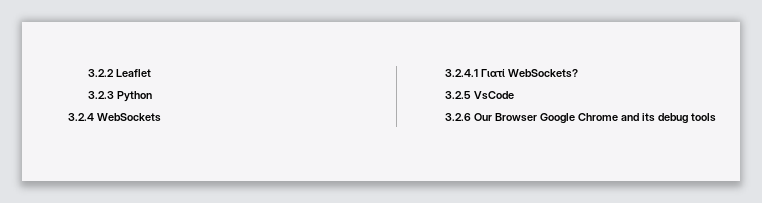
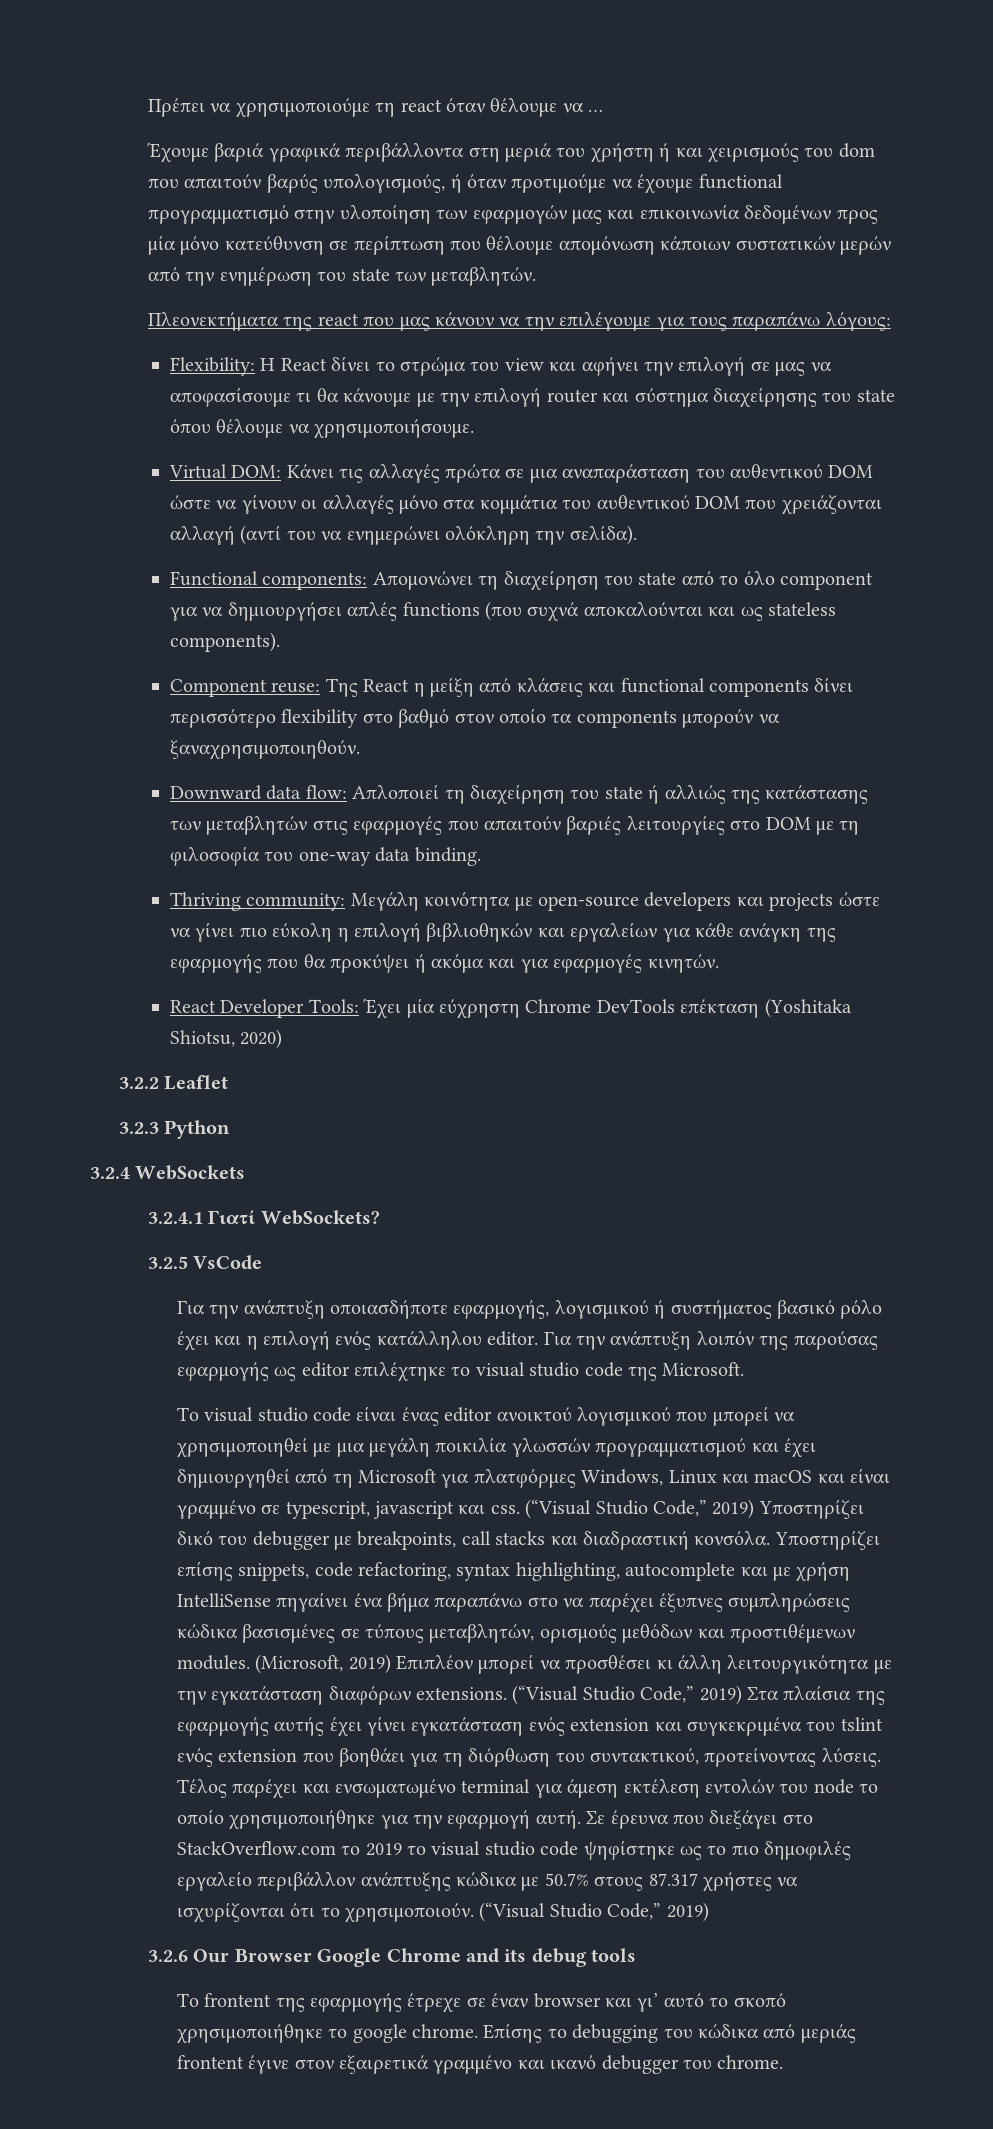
+ Πρέπει να χρησιμοποιούμε τη react όταν θέλουμε να …
+ Έχουμε βαριά γραφικά περιβάλλοντα στη μεριά του χρήστη ή και χειρισμούς του dom που απαιτούν βαρύς υπολογισμούς, ή όταν προτιμούμε να έχουμε functional προγραμματισμό στην υλοποίηση των εφαρμογών μας και επικοινωνία δεδομένων προς μία μόνο κατεύθυνση σε περίπτωση που θέλουμε απομόνωση κάποιων συστατικών μερών από την ενημέρωση του state των μεταβλητών.
+ Πλεονεκτήματα της react που μας κάνουν να την επιλέγουμε για τους παραπάνω λόγους:
+ Flexibility: Η React δίνει το στρώμα του view και αφήνει την επιλογή σε μας να αποφασίσουμε τι θα κάνουμε με την επιλογή router και σύστημα διαχείρησης του state όπου θέλουμε να χρησιμοποιήσουμε.
+ Virtual DOM: Κάνει τις αλλαγές πρώτα σε μια αναπαράσταση του αυθεντικού DOM ώστε να γίνουν οι αλλαγές μόνο στα κομμάτια του αυθεντικού DOM που χρειάζονται αλλαγή (αντί του να ενημερώνει ολόκληρη την σελίδα).
+ Functional components: Απομονώνει τη διαχείρηση του state από το όλο component για να δημιουργήσει απλές functions (που συχνά αποκαλούνται και ως stateless components).
+ Component reuse: Της React η μείξη από κλάσεις και functional components δίνει περισσότερο flexibility στο βαθμό στον οποίο τα components μπορούν να ξαναχρησιμοποιηθούν.
+ Downward data flow: Απλοποιεί τη διαχείρηση του state ή αλλιώς της κατάστασης των μεταβλητών στις εφαρμογές που απαιτούν βαριές λειτουργίες στο DOM με τη φιλοσοφία του one-way data binding.
+ Thriving community: Μεγάλη κοινότητα με open-source developers και projects ώστε να γίνει πιο εύκολη η επιλογή βιβλιοθηκών και εργαλείων για κάθε ανάγκη της εφαρμογής που θα προκύψει ή ακόμα και για εφαρμογές κινητών.
+ React Developer Tools: Έχει μία εύχρηστη Chrome DevTools επέκταση (Yoshitaka Shiotsu, 2020)
+ Για την ανάπτυξη οποιασδήποτε εφαρμογής, λογισμικού ή συστήματος βασικό ρόλο έχει και η επιλογή ενός κατάλληλου editor. Για την ανάπτυξη λοιπόν της παρούσας εφαρμογής ως editor επιλέχτηκε το visual studio code της Microsoft.
+ Το visual studio code είναι ένας editor ανοικτού λογισμικού που μπορεί να χρησιμοποιηθεί με μια μεγάλη ποικιλία γλωσσών προγραμματισμού και έχει δημιουργηθεί από τη Microsoft για πλατφόρμες Windows, Linux και macOS και είναι γραμμένο σε typescript, javascript και css. (“Visual Studio Code,” 2019) Υποστηρίζει δικό του debugger με breakpoints, call stacks και διαδραστική κονσόλα. Υποστηρίζει επίσης snippets, code refactoring, syntax highlighting, autocomplete και με χρήση IntelliSense πηγαίνει ένα βήμα παραπάνω στο να παρέχει έξυπνες συμπληρώσεις κώδικα βασισμένες σε τύπους μεταβλητών, ορισμούς μεθόδων και προστιθέμενων modules. (Microsoft, 2019) Επιπλέον μπορεί να προσθέσει κι άλλη λειτουργικότητα με την εγκατάσταση διαφόρων extensions. (“Visual Studio Code,” 2019) Στα πλαίσια της εφαρμογής αυτής έχει γίνει εγκατάσταση ενός extension και συγκεκριμένα του tslint ενός extension που βοηθάει για τη διόρθωση του συντακτικού, προτείνοντας λύσεις. Τέλος παρέχει και ενσωματωμένο terminal για άμεση εκτέλεση εντολών του node το οποίο χρησιμοποιήθηκε για την εφαρμογή αυτή. Σε έρευνα που διεξάγει στο StackOverflow.com το 2019 το visual studio code ψηφίστηκε ως το πιο δημοφιλές εργαλείο περιβάλλον ανάπτυξης κώδικα με 50.7% στους 87.317 χρήστες να ισχυρίζονται ότι το χρησιμοποιούν. (“Visual Studio Code,” 2019)
+ Το frontent της εφαρμογής έτρεχε σε έναν browser και γι’ αυτό το σκοπό χρησιμοποιήθηκε το google chrome. Επίσης το debugging του κώδικα από μεριάς frontent έγινε στον εξαιρετικά γραμμένο και ικανό debugger του chrome.

